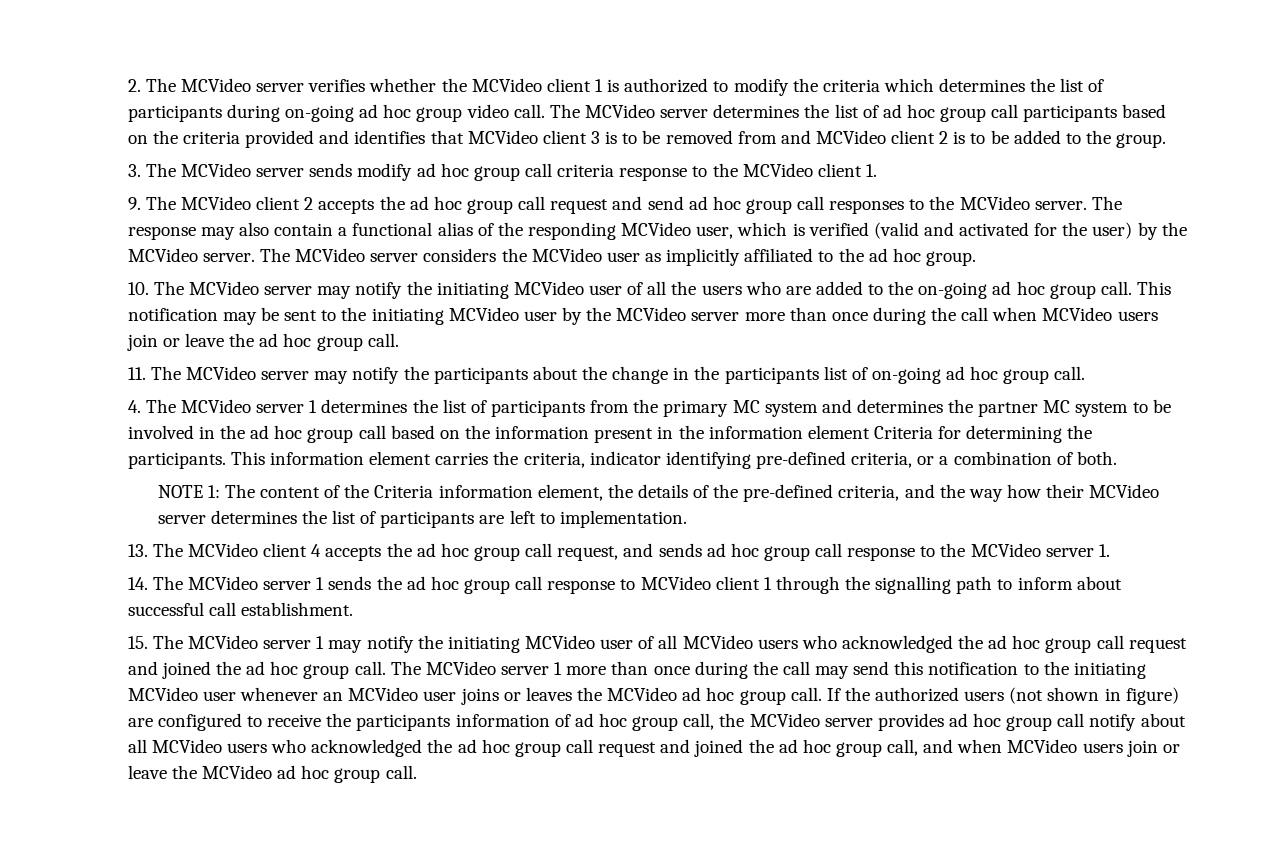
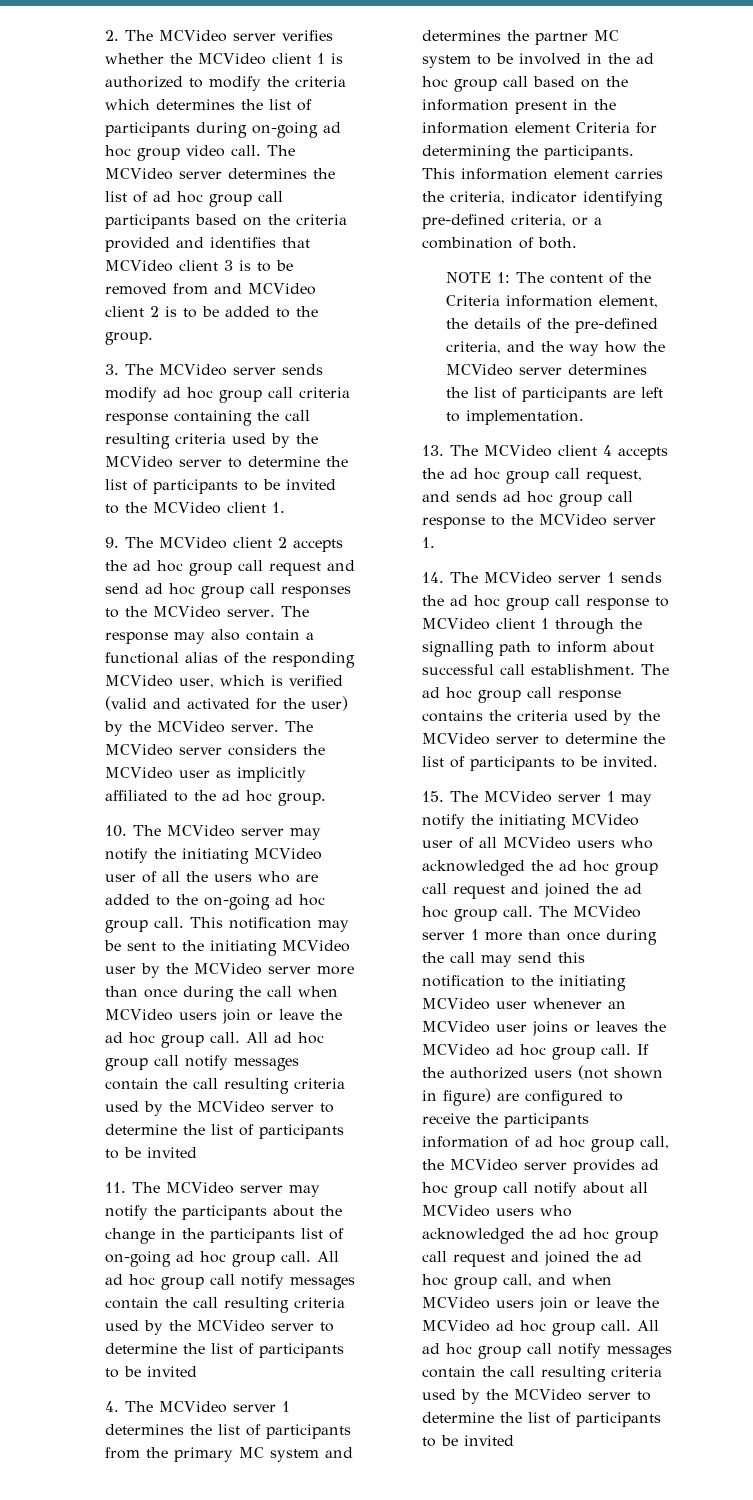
- 3. The MCVideo server sends modify ad hoc group call criteria response to the MCVideo client 1.
+ 3. The MCVideo server sends modify ad hoc group call criteria response containing the call resulting criteria used by the MCVideo server to determine the list of participants to be invited to the MCVideo client 1.
- This notification may be sent to the initiating MCVideo user by the MCVideo server more than once during the call when MCVideo users join or leave the ad hoc group call.
+ This notification may be sent to the initiating MCVideo user by the MCVideo server more than once during the call when MCVideo users join or leave the ad hoc group call. All ad hoc group call notify messages contain the call resulting criteria used by the MCVideo server to determine the list of participants to be invited
- 11. The MCVideo server may notify the participants about the change in the participants list of on-going ad hoc group call.
+ 11. The MCVideo server may notify the participants about the change in the participants list of on-going ad hoc group call. All ad hoc group call notify messages contain the call resulting criteria used by the MCVideo server to determine the list of participants to be invited
- NOTE 1: The content of the Criteria information element, the details of the pre-defined criteria, and the way how their MCVideo server determines the list of participants are left to implementation.
+ NOTE 1: The content of the Criteria information element, the details of the pre-defined criteria, and the way how the MCVideo server determines the list of participants are left to implementation.
+ The ad hoc group call response contains the criteria used by the MCVideo server to determine the list of participants to be invited.
- If the authorized users (not shown in figure) are configured to receive the participants information of ad hoc group call, the MCVideo server provides ad hoc group call notify about all MCVideo users who acknowledged the ad hoc group call request and joined the ad hoc group call, and when MCVideo users join or leave the MCVideo ad hoc group call.
+ If the authorized users (not shown in figure) are configured to receive the participants information of ad hoc group call, the MCVideo server provides ad hoc group call notify about all MCVideo users who acknowledged the ad hoc group call request and joined the ad hoc group call, and when MCVideo users join or leave the MCVideo ad hoc group call. All ad hoc group call notify messages contain the call resulting criteria used by the MCVideo server to determine the list of participants to be invited

